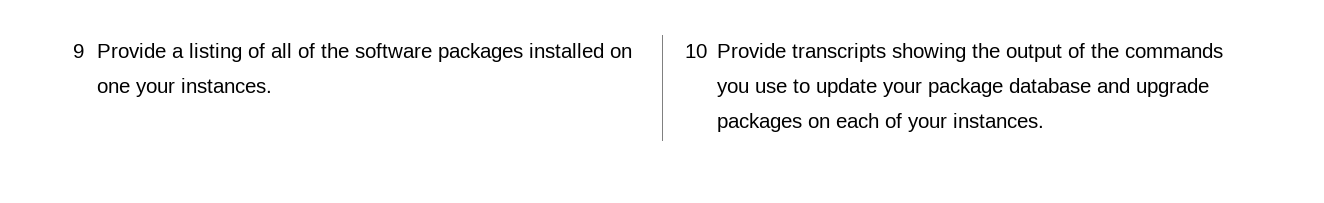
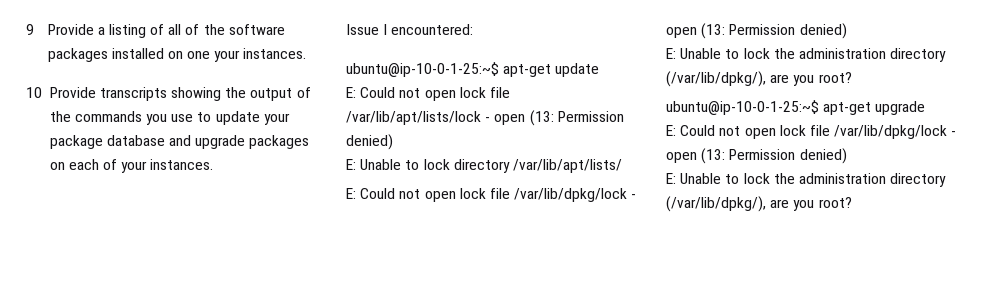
+ Issue I encountered:
+ ubuntu@ip-10-0-1-25:~$ apt-get update
+ E: Could not open lock file /var/lib/apt/lists/lock - open (13: Permission denied)
+ E: Unable to lock directory /var/lib/apt/lists/
+ E: Could not open lock file /var/lib/dpkg/lock - open (13: Permission denied)
+ E: Unable to lock the administration directory (/var/lib/dpkg/), are you root?
+ ubuntu@ip-10-0-1-25:~$ apt-get upgrade
+ E: Could not open lock file /var/lib/dpkg/lock - open (13: Permission denied)
+ E: Unable to lock the administration directory (/var/lib/dpkg/), are you root?

